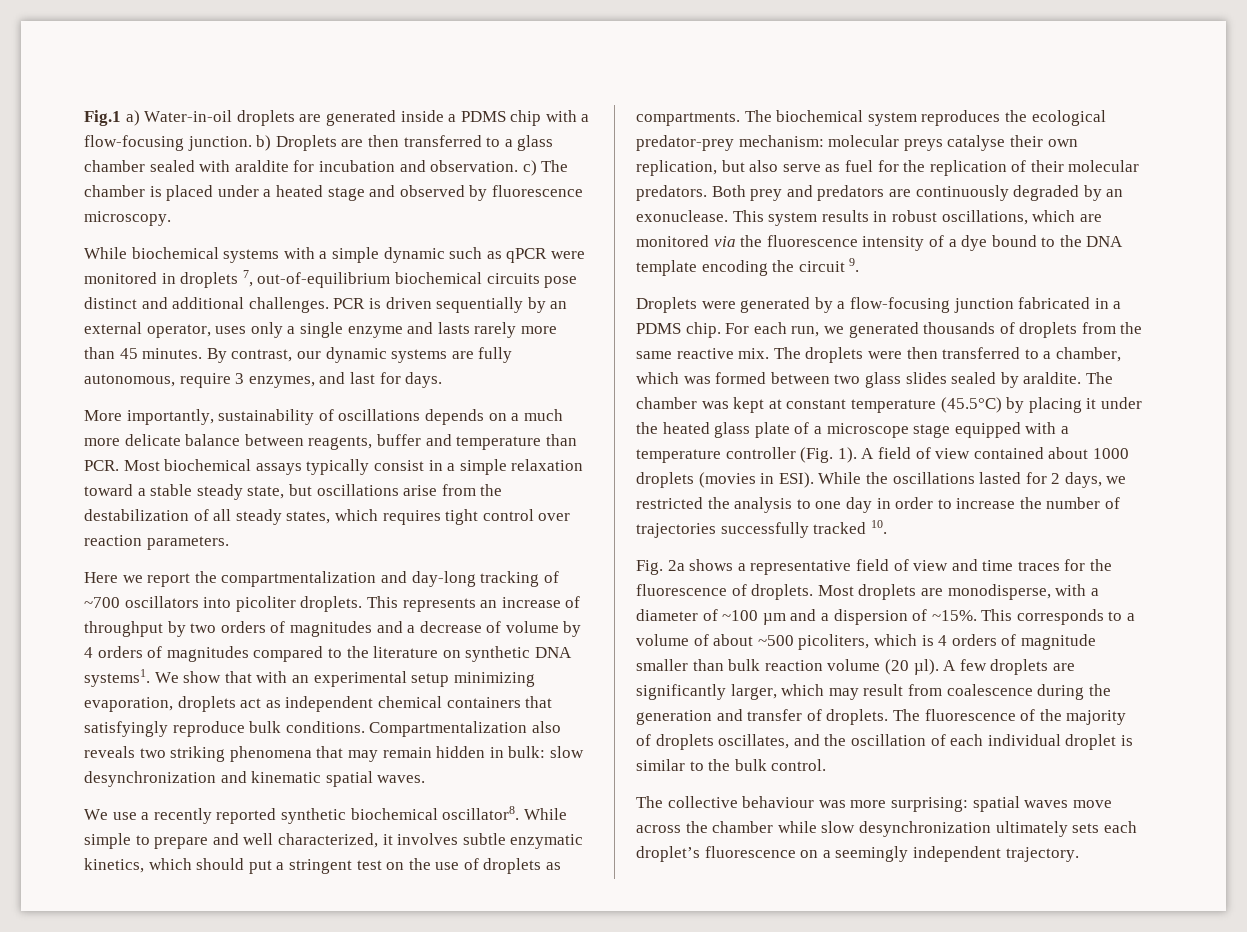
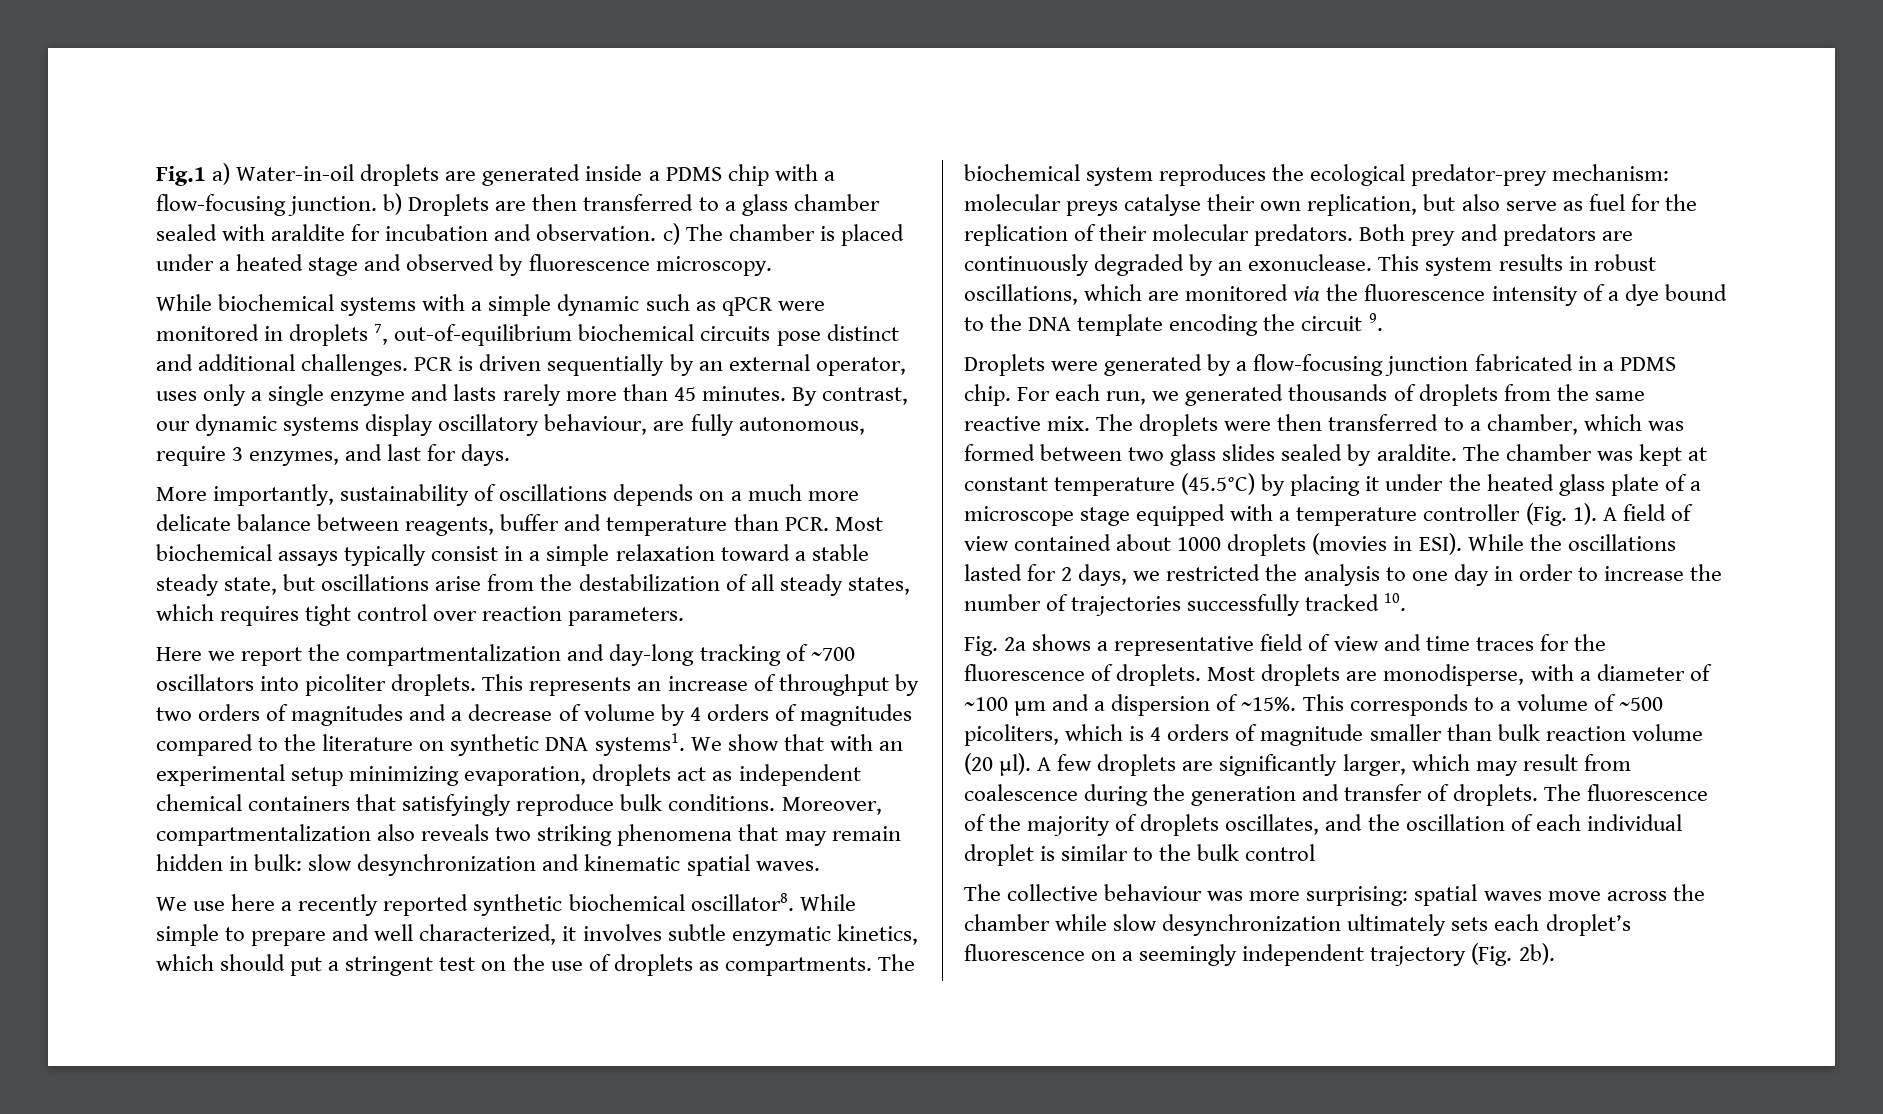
- By contrast, our dynamic systems are fully autonomous, require 3 enzymes, and last for days.
+ By contrast, our dynamic systems display oscillatory behaviour, are fully autonomous, require 3 enzymes, and last for days.
- Compartmentalization also reveals two striking phenomena that may remain hidden in bulk: slow desynchronization and kinematic spatial waves.
+ Moreover, compartmentalization also reveals two striking phenomena that may remain hidden in bulk: slow desynchronization and kinematic spatial waves.
- We use a recently reported synthetic biochemical oscillator8.
+ We use here a recently reported synthetic biochemical oscillator8.
- This corresponds to a volume of about ~500 picoliters, which is 4 orders of magnitude smaller than bulk reaction volume (20 µl).
+ This corresponds to a volume of ~500 picoliters, which is 4 orders of magnitude smaller than bulk reaction volume (20 µl).
- The fluorescence of the majority of droplets oscillates, and the oscillation of each individual droplet is similar to the bulk control.
+ The fluorescence of the majority of droplets oscillates, and the oscillation of each individual droplet is similar to the bulk control
- The collective behaviour was more surprising: spatial waves move across the chamber while slow desynchronization ultimately sets each droplet’s fluorescence on a seemingly independent trajectory.
+ The collective behaviour was more surprising: spatial waves move across the chamber while slow desynchronization ultimately sets each droplet’s fluorescence on a seemingly independent trajectory (Fig. 2b).

